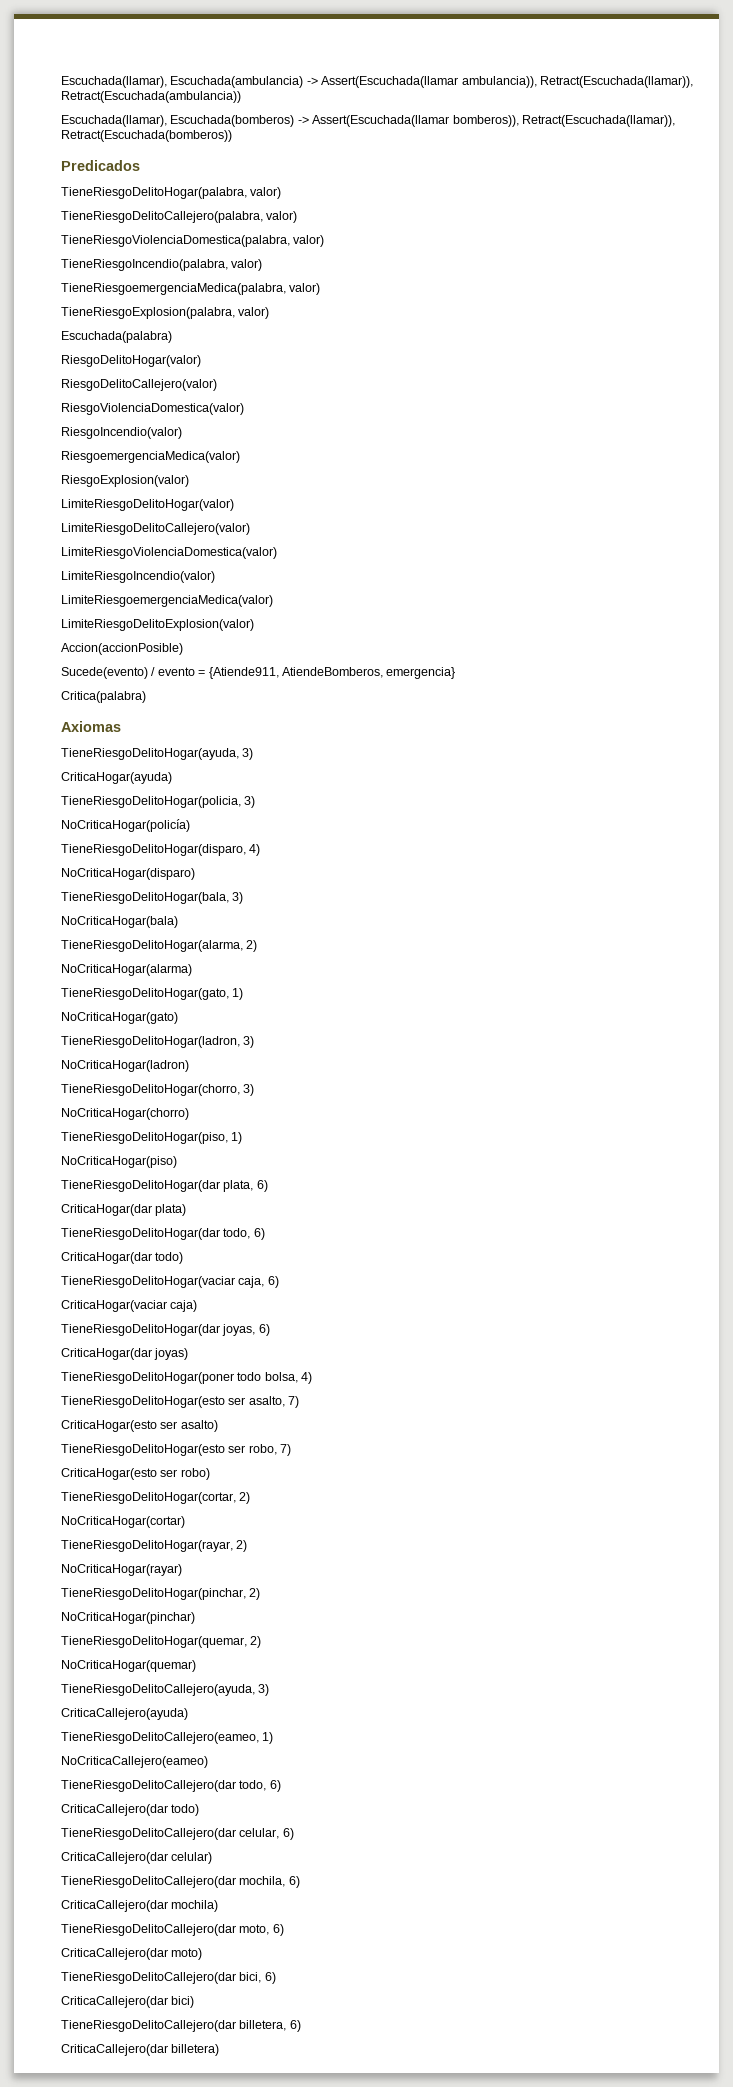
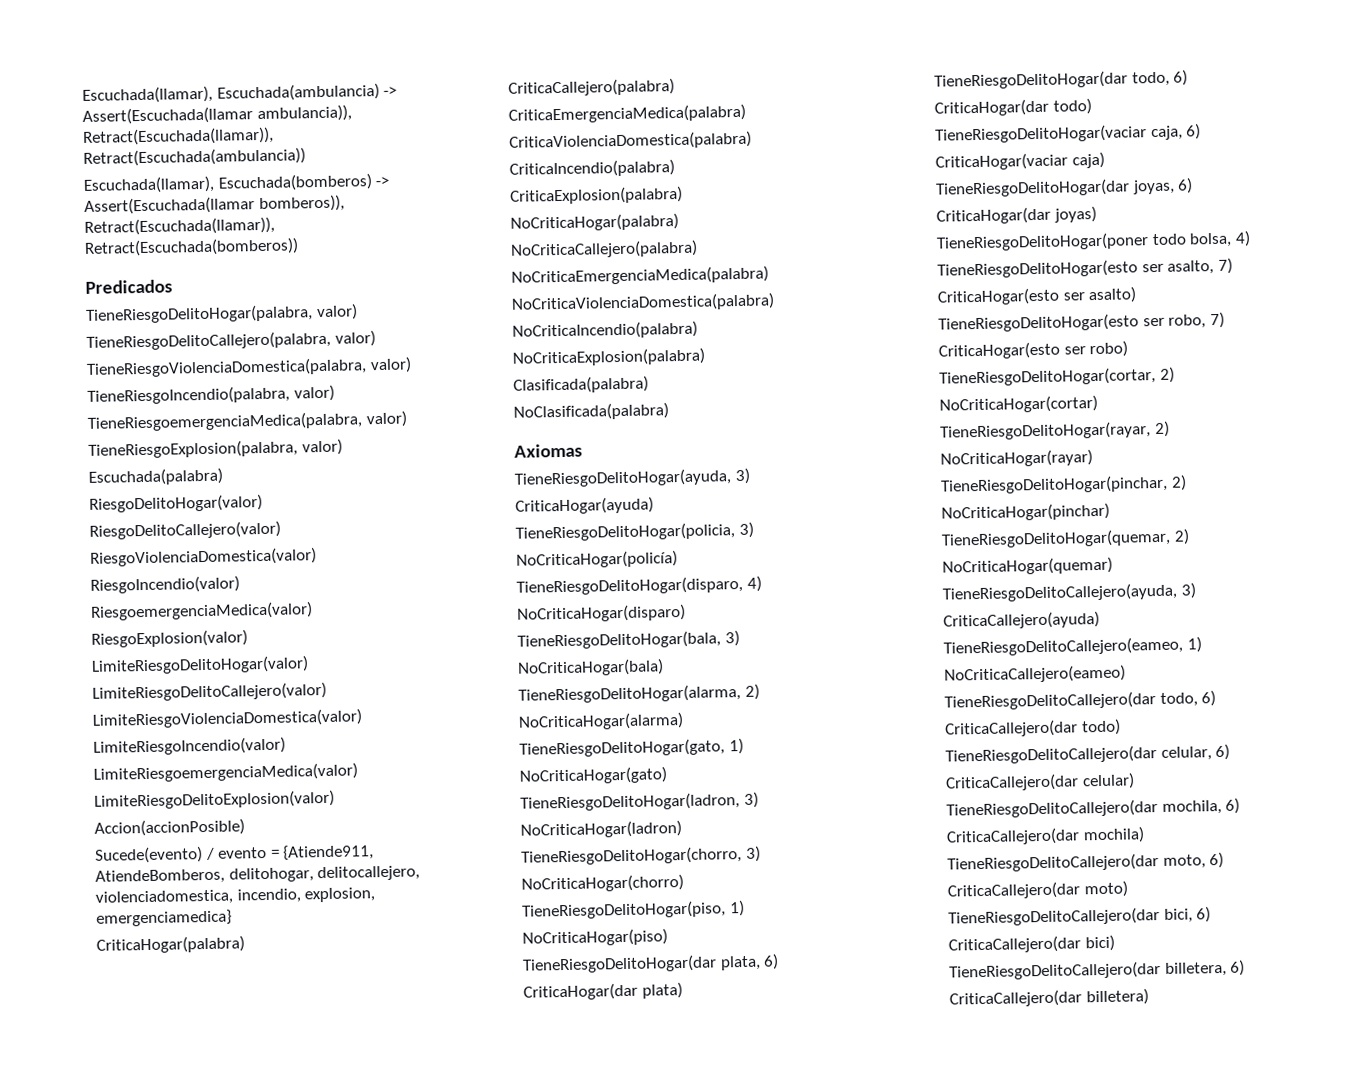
- Sucede(evento) / evento = {Atiende911, AtiendeBomberos, emergencia}
- Critica(palabra)
+ Sucede(evento) / evento = {Atiende911, AtiendeBomberos, delitohogar, delitocallejero, violenciadomestica, incendio, explosion, emergenciamedica}
+ CriticaHogar(palabra)
+ CriticaCallejero(palabra)
+ CriticaEmergenciaMedica(palabra)
+ CriticaViolenciaDomestica(palabra)
+ CriticaIncendio(palabra)
+ CriticaExplosion(palabra)
+ NoCriticaHogar(palabra)
+ NoCriticaCallejero(palabra)
+ NoCriticaEmergenciaMedica(palabra)
+ NoCriticaViolenciaDomestica(palabra)
+ NoCriticaIncendio(palabra)
+ NoCriticaExplosion(palabra)
+ Clasificada(palabra)
+ NoClasificada(palabra)

